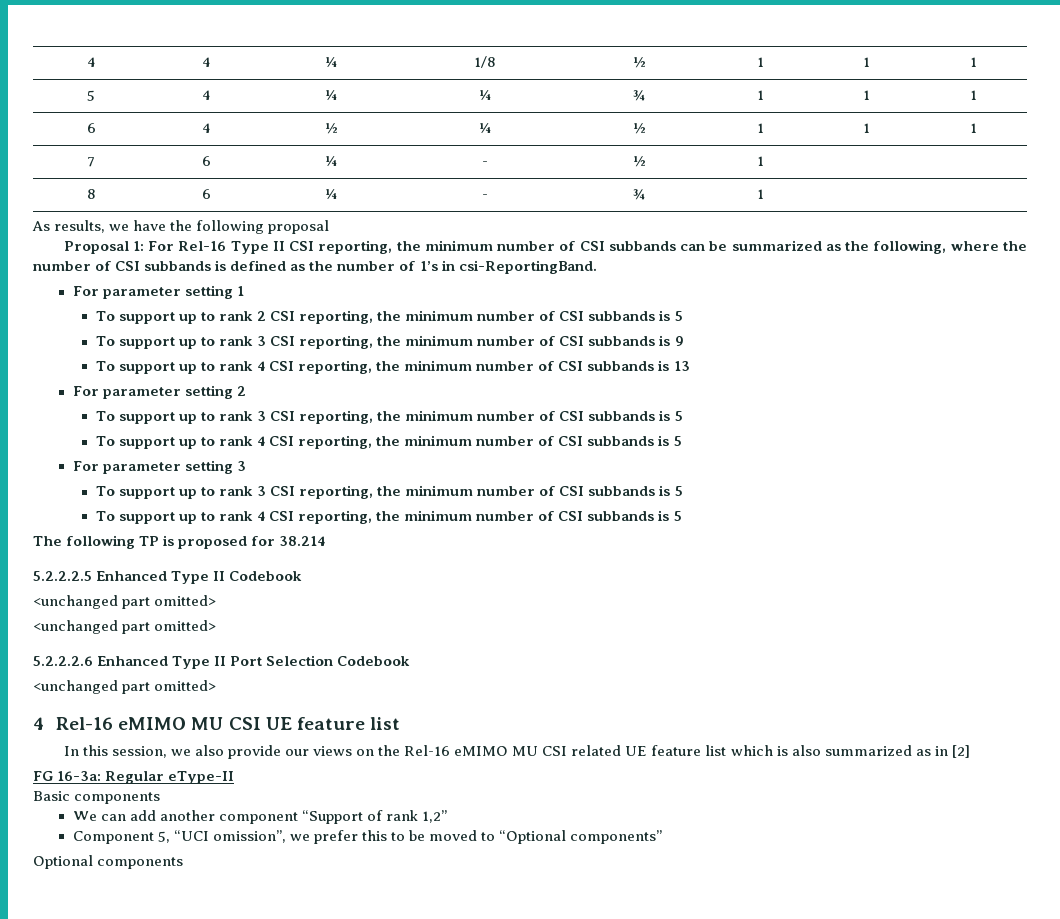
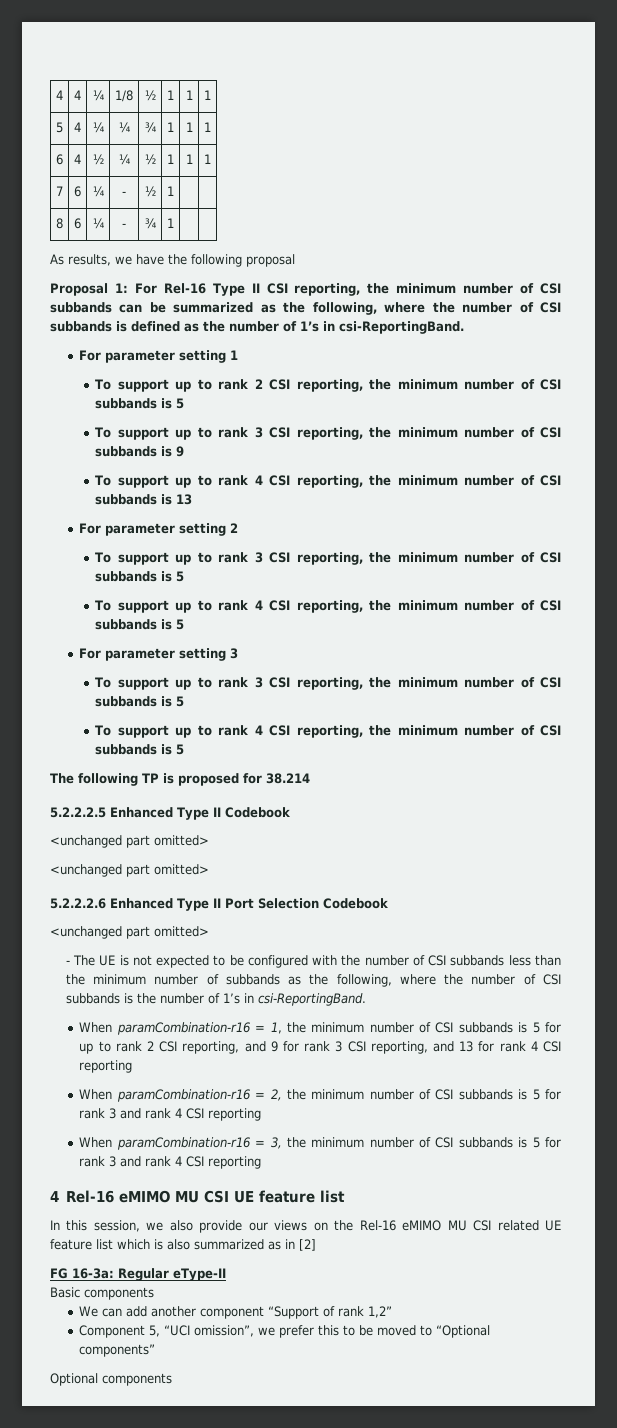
+ - The UE is not expected to be configured with the number of CSI subbands less than the minimum number of subbands as the following, where the number of CSI subbands is the number of 1’s in csi-ReportingBand.
+ When paramCombination-r16 = 1, the minimum number of CSI subbands is 5 for up to rank 2 CSI reporting, and 9 for rank 3 CSI reporting, and 13 for rank 4 CSI reporting
+ When paramCombination-r16 = 2, the minimum number of CSI subbands is 5 for rank 3 and rank 4 CSI reporting
+ When paramCombination-r16 = 3, the minimum number of CSI subbands is 5 for rank 3 and rank 4 CSI reporting

